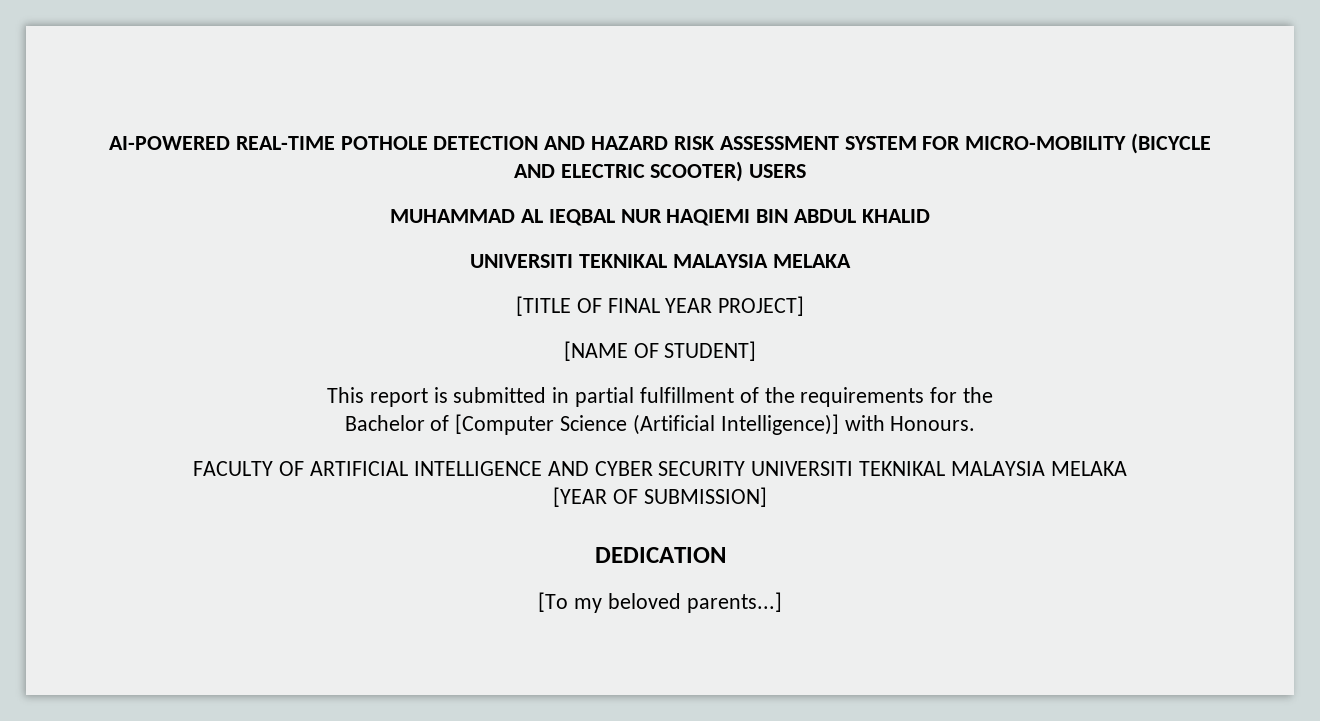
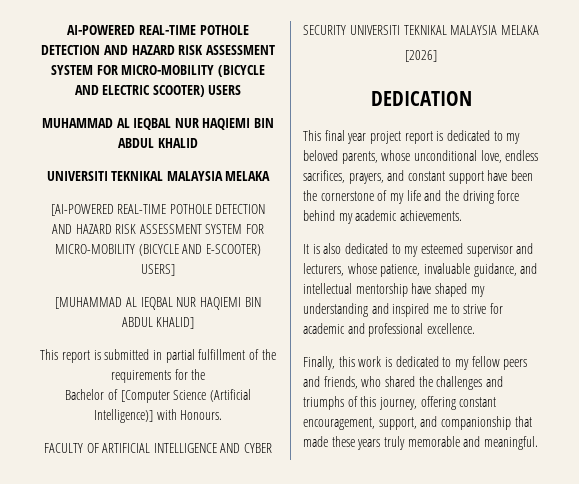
- [TITLE OF FINAL YEAR PROJECT]
- [NAME OF STUDENT]
+ [AI-POWERED REAL-TIME POTHOLE DETECTION AND HAZARD RISK ASSESSMENT SYSTEM FOR MICRO-MOBILITY (BICYCLE AND E-SCOOTER) USERS]
+ [MUHAMMAD AL IEQBAL NUR HAQIEMI BIN ABDUL KHALID]
- [YEAR OF SUBMISSION]
+ [2026]
  DEDICATION
- [To my beloved parents...]
+ This final year project report is dedicated to my beloved parents, whose unconditional love, endless sacrifices, prayers, and constant support have been the cornerstone of my life and the driving force behind my academic achievements.
+ It is also dedicated to my esteemed supervisor and lecturers, whose patience, invaluable guidance, and intellectual mentorship have shaped my understanding and inspired me to strive for academic and professional excellence.
+ Finally, this work is dedicated to my fellow peers and friends, who shared the challenges and triumphs of this journey, offering constant encouragement, support, and companionship that made these years truly memorable and meaningful.

